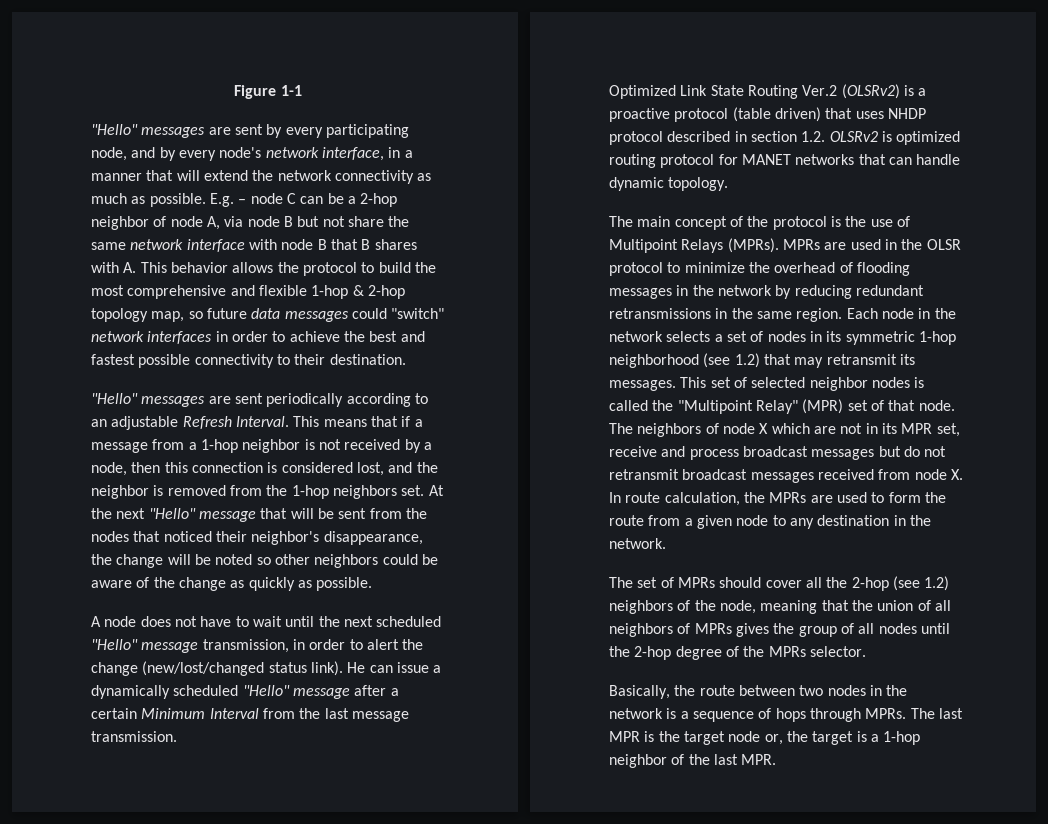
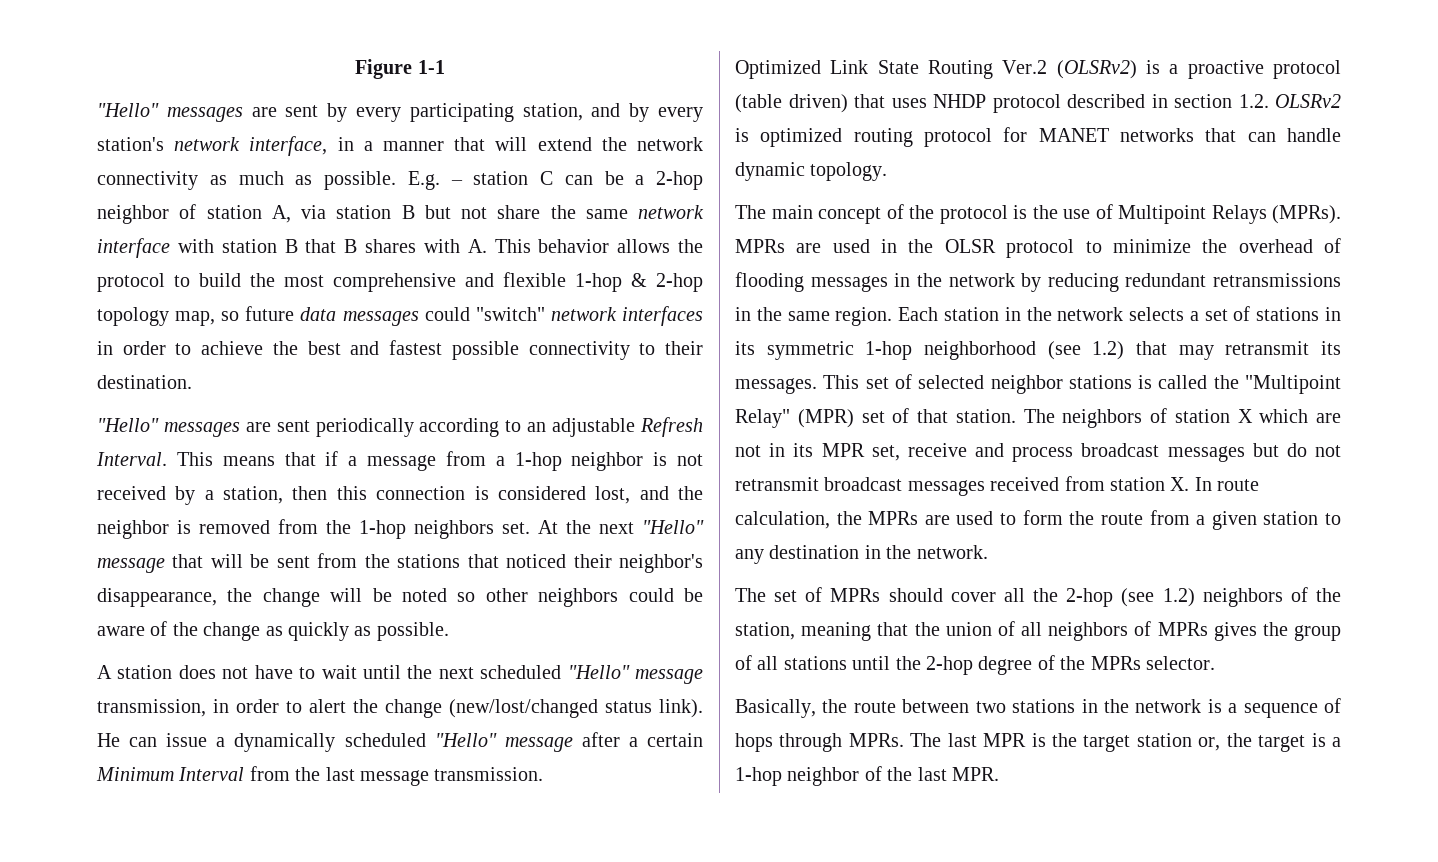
- "Hello" messages are sent by every participating node, and by every node's network interface, in a manner that will extend the network connectivity as much as possible.
+ "Hello" messages are sent by every participating station, and by every station's network interface, in a manner that will extend the network connectivity as much as possible.
- E.g. – node C can be a 2-hop neighbor of node A, via node B but not share the same network interface with node B that B shares with A. This behavior allows the protocol to build the most comprehensive and flexible 1-hop & 2-hop topology map, so future data messages could "switch" network interfaces in order to achieve the best and fastest possible connectivity to their destination.
+ E.g. – station C can be a 2-hop neighbor of station A, via station B but not share the same network interface with station B that B shares with A. This behavior allows the protocol to build the most comprehensive and flexible 1-hop & 2-hop topology map, so future data messages could "switch" network interfaces in order to achieve the best and fastest possible connectivity to their destination.
- This means that if a message from a 1-hop neighbor is not received by a node, then this connection is considered lost, and the neighbor is removed from the 1-hop neighbors set.
+ This means that if a message from a 1-hop neighbor is not received by a station, then this connection is considered lost, and the neighbor is removed from the 1-hop neighbors set.
- At the next "Hello" message that will be sent from the nodes that noticed their neighbor's disappearance, the change will be noted so other neighbors could be aware of the change as quickly as possible.
+ At the next "Hello" message that will be sent from the stations that noticed their neighbor's disappearance, the change will be noted so other neighbors could be aware of the change as quickly as possible.
- A node does not have to wait until the next scheduled "Hello" message transmission, in order to alert the change (new/lost/changed status link).
+ A station does not have to wait until the next scheduled "Hello" message transmission, in order to alert the change (new/lost/changed status link).
- Each node in the network selects a set of nodes in its symmetric 1-hop neighborhood (see 1.2) that may retransmit its messages.
+ Each station in the network selects a set of stations in its symmetric 1-hop neighborhood (see 1.2) that may retransmit its messages.
- This set of selected neighbor nodes is called the "Multipoint Relay" (MPR) set of that node.
+ This set of selected neighbor stations is called the "Multipoint Relay" (MPR) set of that station.
- The neighbors of node X which are not in its MPR set, receive and process broadcast messages but do not retransmit broadcast messages received from node X. In route calculation, the MPRs are used to form the route from a given node to any destination in the network.
+ The neighbors of station X which are not in its MPR set, receive and process broadcast messages but do not retransmit broadcast messages received from station X. In route calculation, the MPRs are used to form the route from a given station to any destination in the network.
- The set of MPRs should cover all the 2-hop (see 1.2) neighbors of the node, meaning that the union of all neighbors of MPRs gives the group of all nodes until the 2-hop degree of the MPRs selector.
+ The set of MPRs should cover all the 2-hop (see 1.2) neighbors of the station, meaning that the union of all neighbors of MPRs gives the group of all stations until the 2-hop degree of the MPRs selector.
- Basically, the route between two nodes in the network is a sequence of hops through MPRs.
+ Basically, the route between two stations in the network is a sequence of hops through MPRs.
- The last MPR is the target node or, the target is a 1-hop neighbor of the last MPR.
+ The last MPR is the target station or, the target is a 1-hop neighbor of the last MPR.

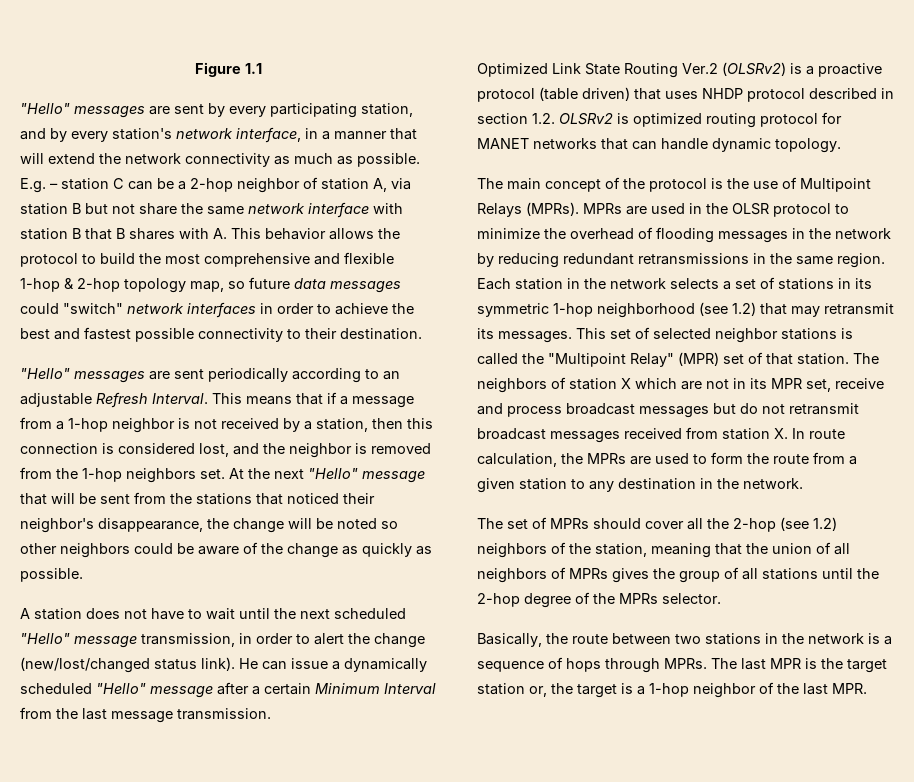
- Figure 1-1
+ Figure 1.1

